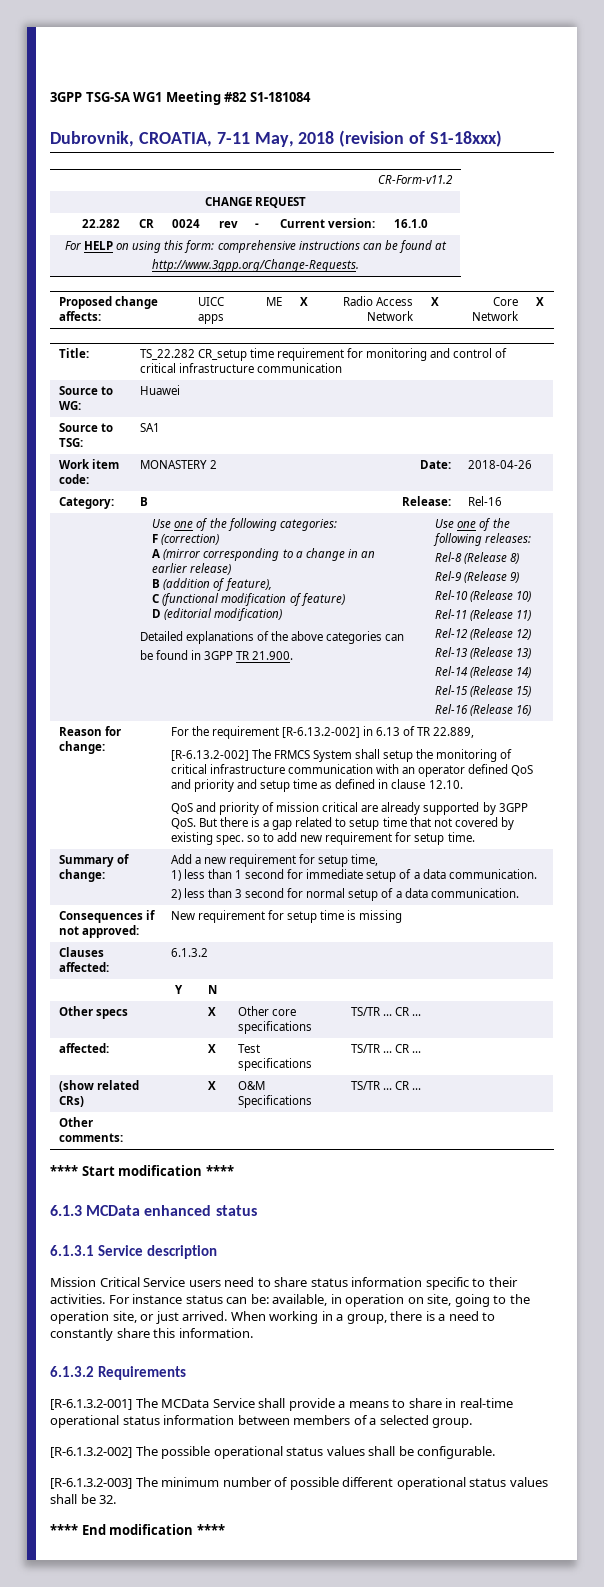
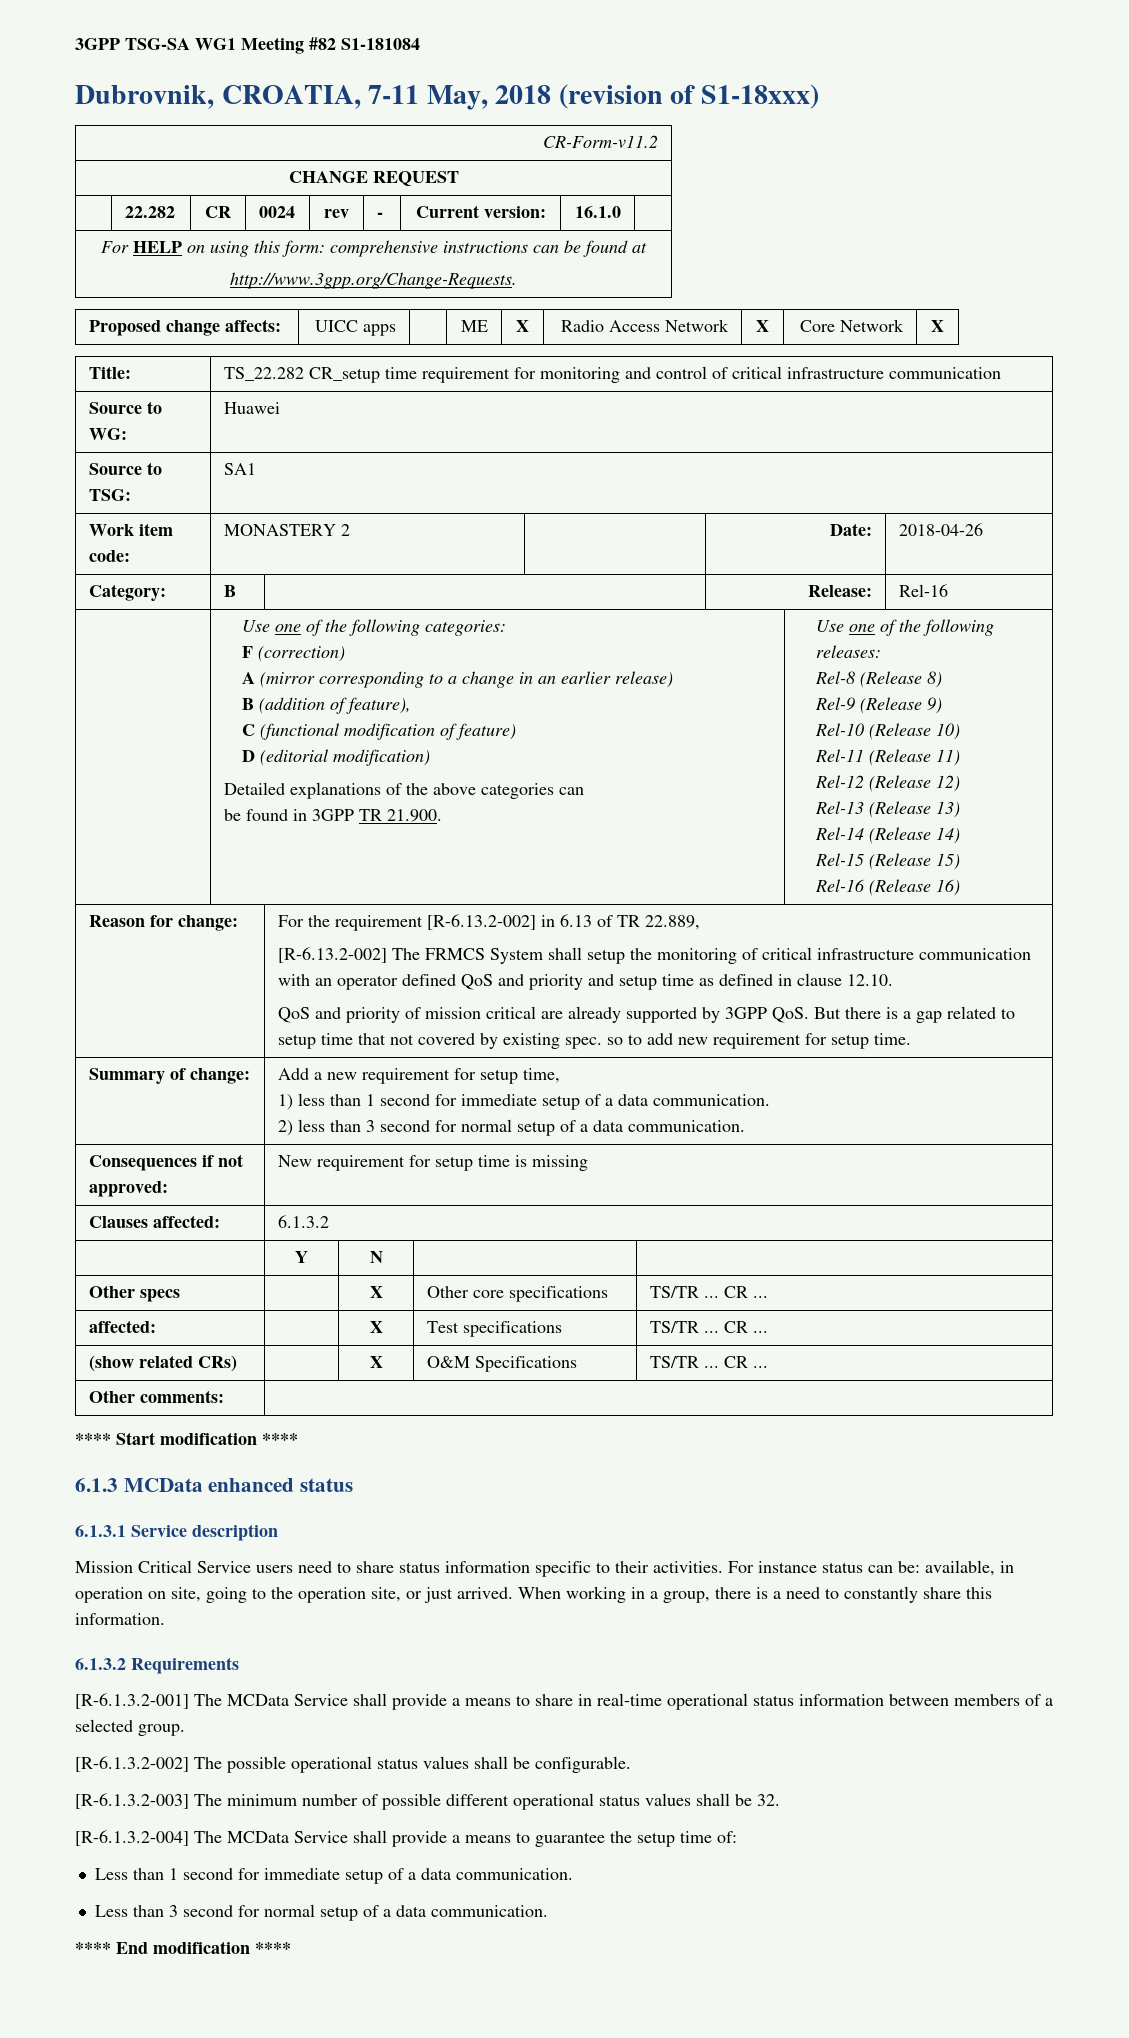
+ [R-6.1.3.2-004] The MCData Service shall provide a means to guarantee the setup time of:
+ Less than 1 second for immediate setup of a data communication.
+ Less than 3 second for normal setup of a data communication.

